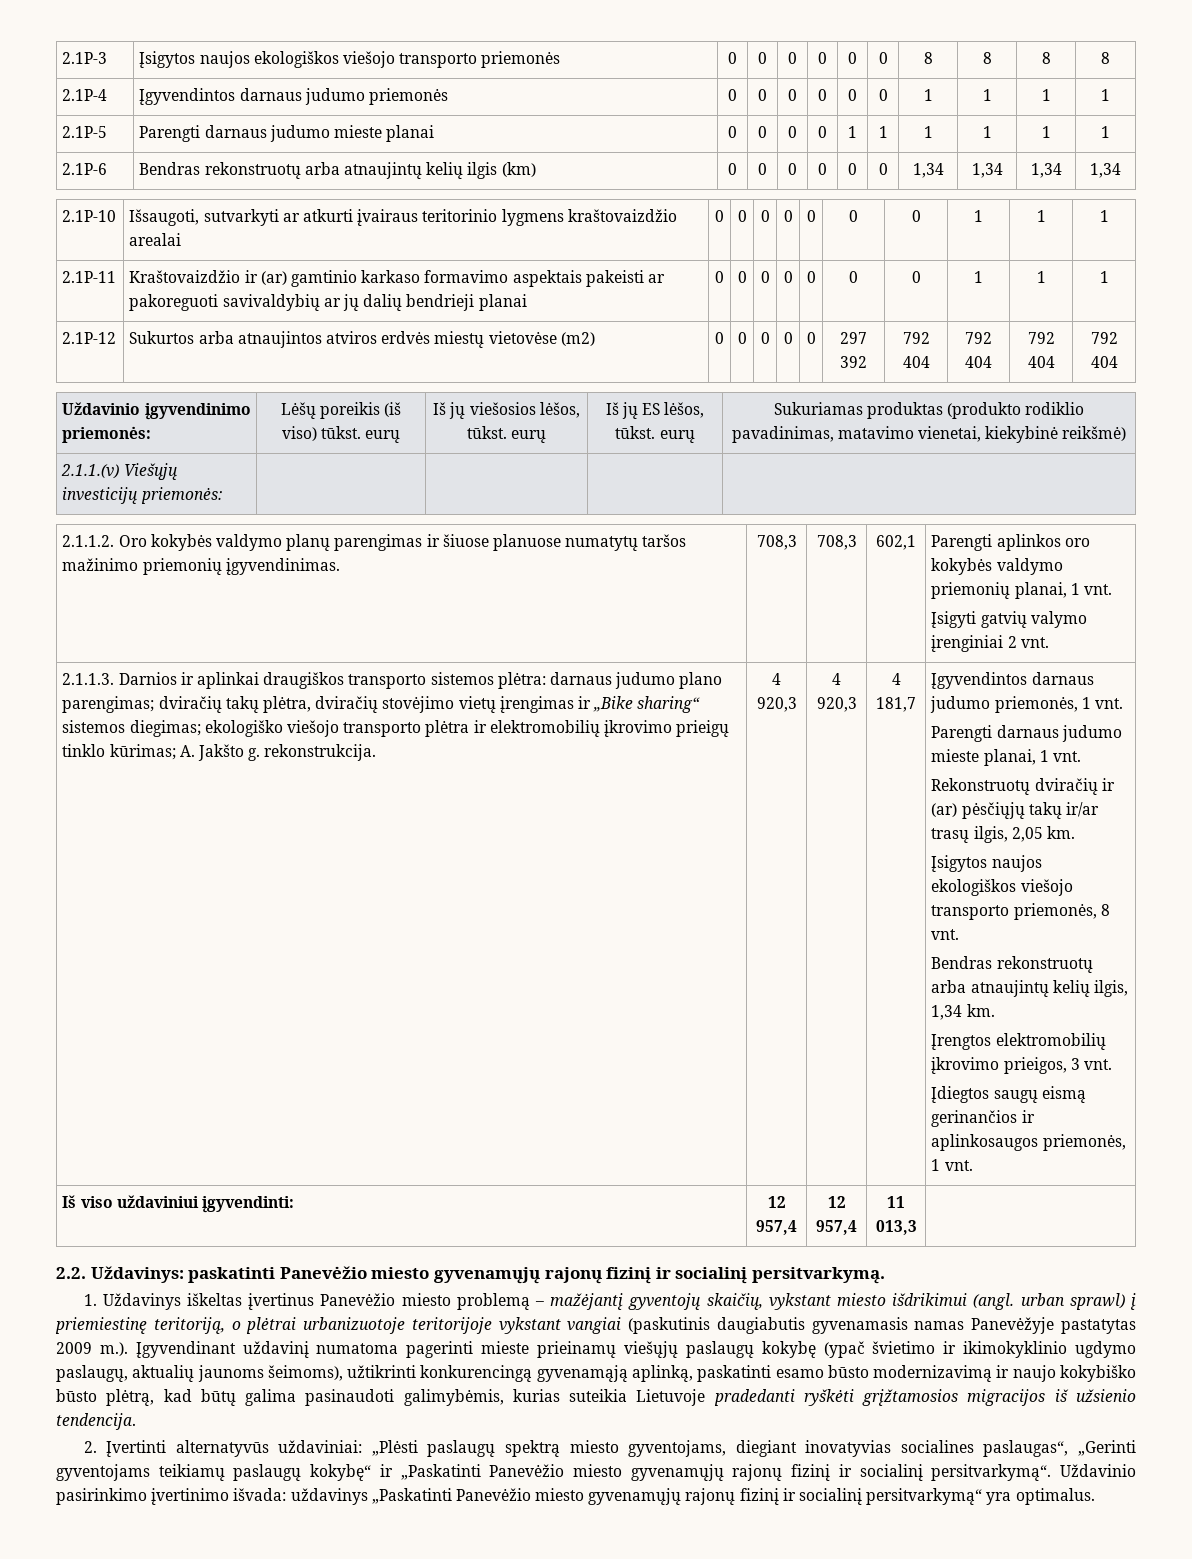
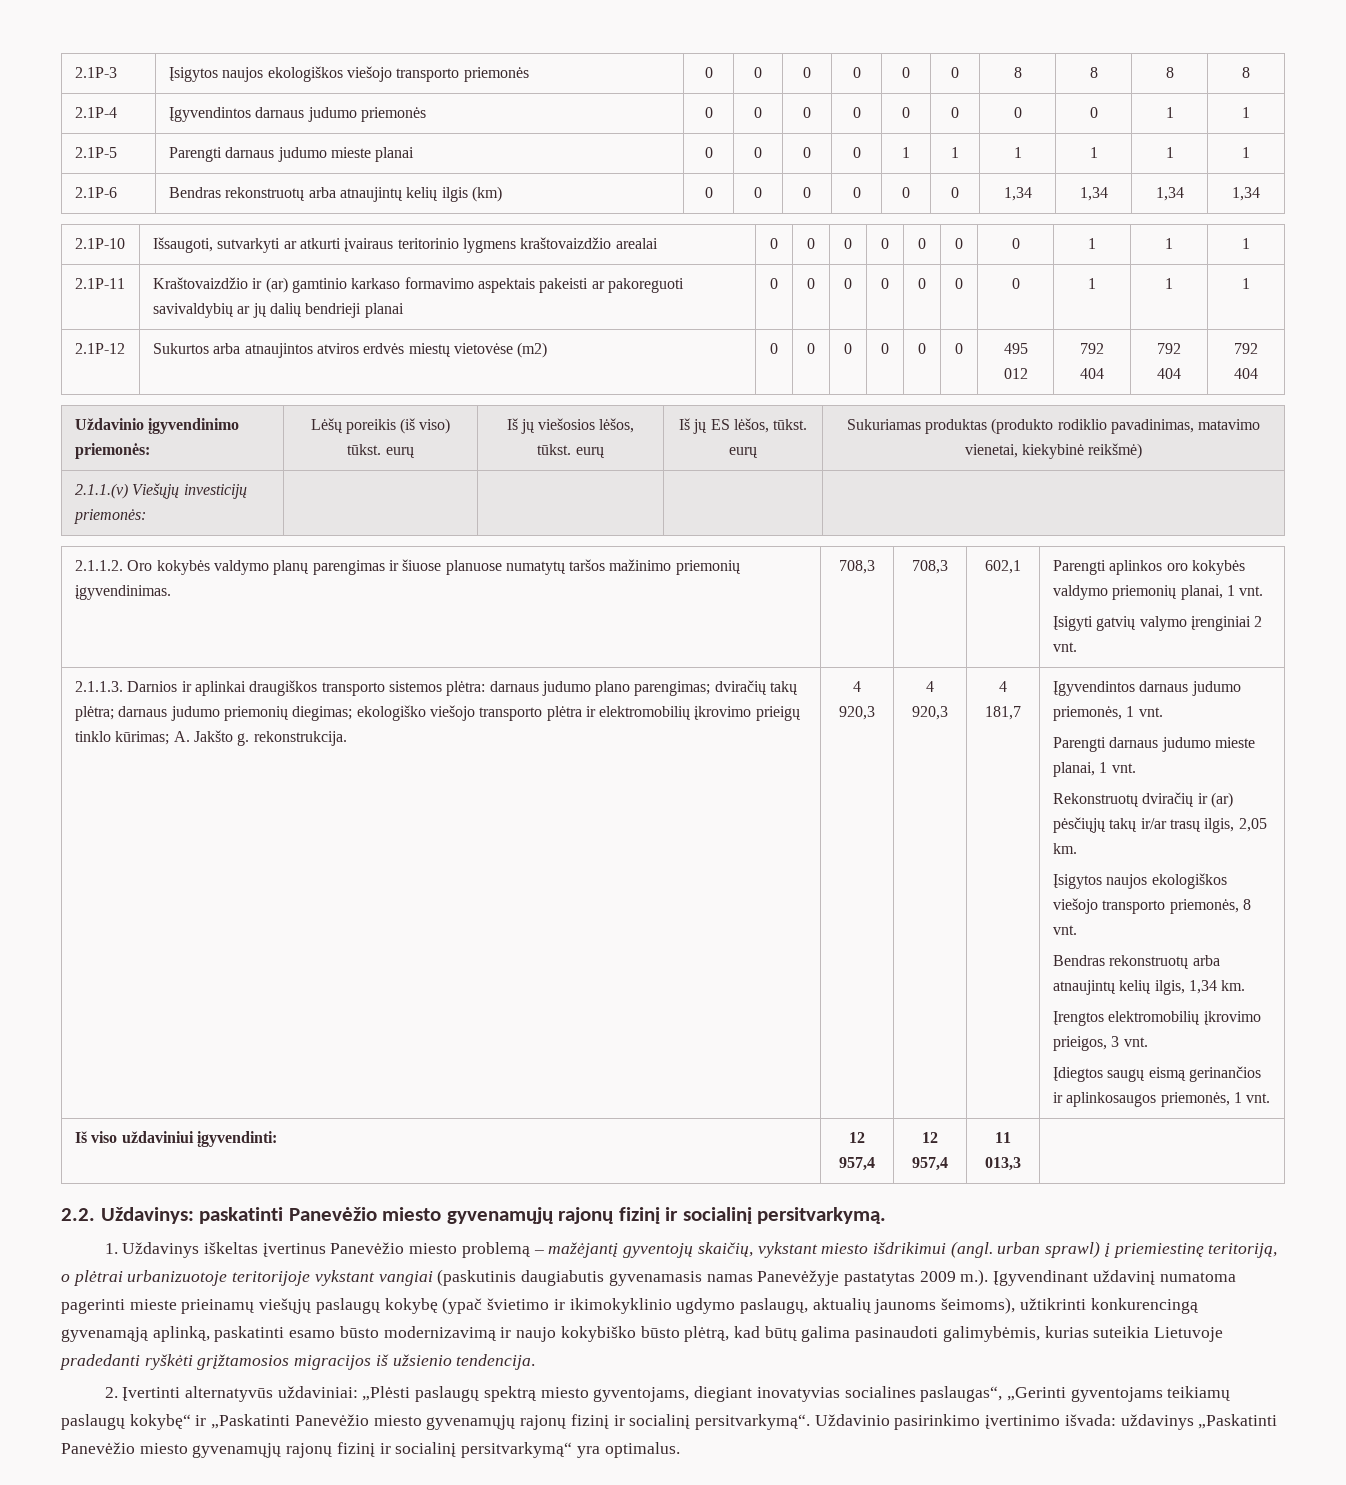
- 2.1P-4 | Įgyvendintos darnaus judumo priemonės | 0 | 0 | 0 | 0 | 0 | 0 | 1 | 1 | 1 | 1
+ 2.1P-4 | Įgyvendintos darnaus judumo priemonės | 0 | 0 | 0 | 0 | 0 | 0 | 0 | 0 | 1 | 1
- 2.1P-12 | Sukurtos arba atnaujintos atviros erdvės miestų vietovėse (m2) | 0 | 0 | 0 | 0 | 0 | 297 392 | 792 404 | 792 404 | 792 404 | 792 404
+ 2.1P-12 | Sukurtos arba atnaujintos atviros erdvės miestų vietovėse (m2) | 0 | 0 | 0 | 0 | 0 | 0 | 495 012 | 792 404 | 792 404 | 792 404
- 2.1.1.3. Darnios ir aplinkai draugiškos transporto sistemos plėtra: darnaus judumo plano parengimas; dviračių takų plėtra, dviračių stovėjimo vietų įrengimas ir „Bike sharing“ sistemos diegimas; ekologiško viešojo transporto plėtra ir elektromobilių įkrovimo prieigų tinklo kūrimas; A. Jakšto g. rekonstrukcija.
+ 2.1.1.3. Darnios ir aplinkai draugiškos transporto sistemos plėtra: darnaus judumo plano parengimas; dviračių takų plėtra; darnaus judumo priemonių diegimas; ekologiško viešojo transporto plėtra ir elektromobilių įkrovimo prieigų tinklo kūrimas; A. Jakšto g. rekonstrukcija.

